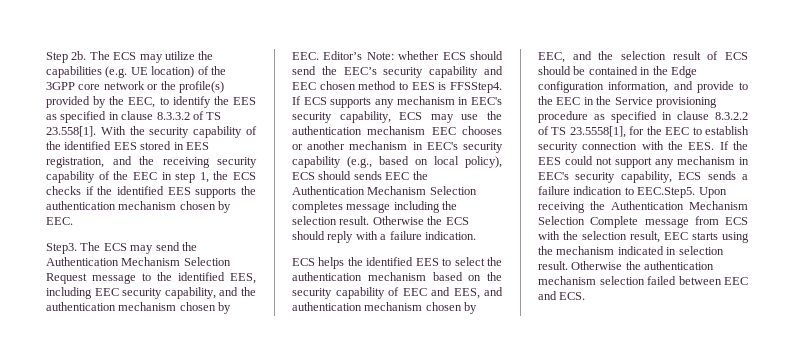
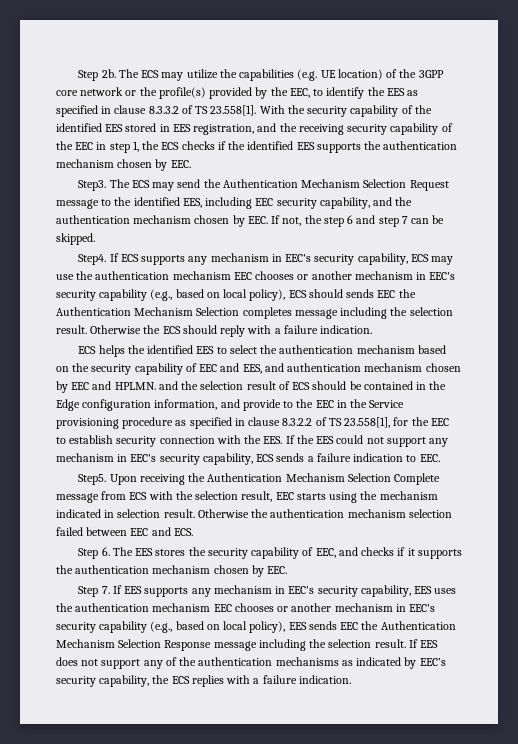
- The ECS may send the Authentication Mechanism Selection Request message to the identified EES, including EEC security capability, and the authentication mechanism chosen by EEC. Editor’s Note: whether ECS should send the EEC’s security capability and EEC chosen method to EES is FFSStep4.
+ The ECS may send the Authentication Mechanism Selection Request message to the identified EES, including EEC security capability, and the authentication mechanism chosen by EEC. If not, the step 6 and step 7 can be skipped.
+ Step4.
- ECS helps the identified EES to select the authentication mechanism based on the security capability of EEC and EES, and authentication mechanism chosen by EEC, and the selection result of ECS should be contained in the Edge configuration information, and provide to the EEC in the Service provisioning procedure as specified in clause 8.3.2.2 of TS 23.5558[1], for the EEC to establish security connection with the EES. If the EES could not support any mechanism in EEC's security capability, ECS sends a failure indication to EEC.Step5. Upon receiving the Authentication Mechanism Selection Complete message from ECS with the selection result, EEC starts using the mechanism indicated in selection result.
+ ECS helps the identified EES to select the authentication mechanism based on the security capability of EEC and EES, and authentication mechanism chosen by EEC and HPLMN. and the selection result of ECS should be contained in the Edge configuration information, and provide to the EEC in the Service provisioning procedure as specified in clause 8.3.2.2 of TS 23.558[1], for the EEC to establish security connection with the EES. If the EES could not support any mechanism in EEC's security capability, ECS sends a failure indication to EEC.
+ Step5. Upon receiving the Authentication Mechanism Selection Complete message from ECS with the selection result, EEC starts using the mechanism indicated in selection result.
+ Step 6. The EES stores the security capability of EEC, and checks if it supports the authentication mechanism chosen by EEC.
+ Step 7. If EES supports any mechanism in EEC's security capability, EES uses the authentication mechanism EEC chooses or another mechanism in EEC's security capability (e.g., based on local policy), EES sends EEC the Authentication Mechanism Selection Response message including the selection result. If EES does not support any of the authentication mechanisms as indicated by EEC’s security capability, the ECS replies with a failure indication.

